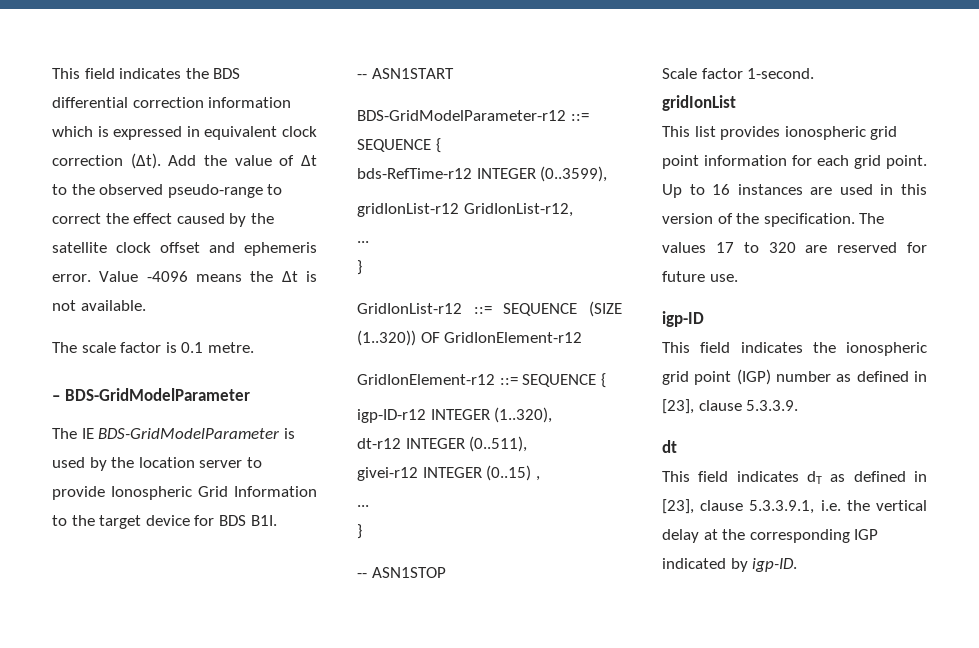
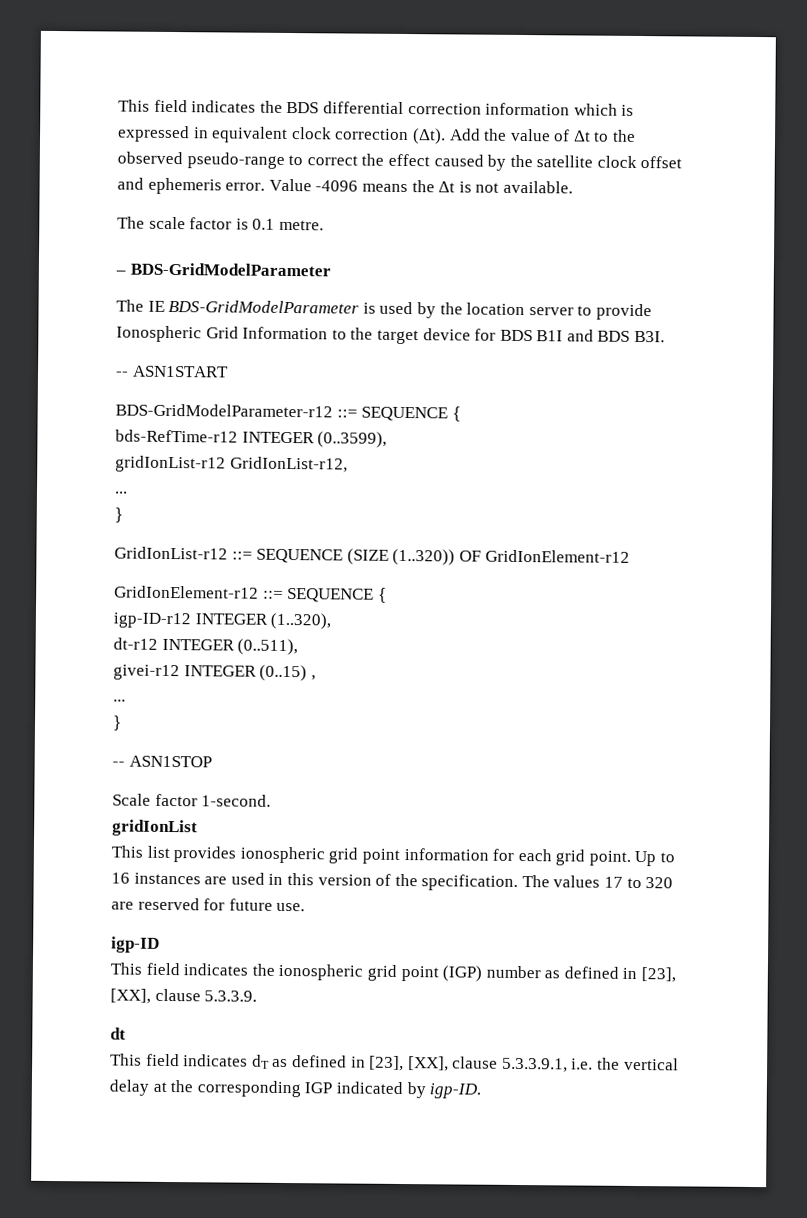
- The IE BDS-GridModelParameter is used by the location server to provide Ionospheric Grid Information to the target device for BDS B1I.
+ The IE BDS-GridModelParameter is used by the location server to provide Ionospheric Grid Information to the target device for BDS B1I and BDS B3I.
- This field indicates the ionospheric grid point (IGP) number as defined in [23], clause 5.3.3.9.
+ This field indicates the ionospheric grid point (IGP) number as defined in [23], [XX], clause 5.3.3.9.
- This field indicates dT as defined in [23], clause 5.3.3.9.1, i.e. the vertical delay at the corresponding IGP indicated by igp-ID.
+ This field indicates dT as defined in [23], [XX], clause 5.3.3.9.1, i.e. the vertical delay at the corresponding IGP indicated by igp-ID.

